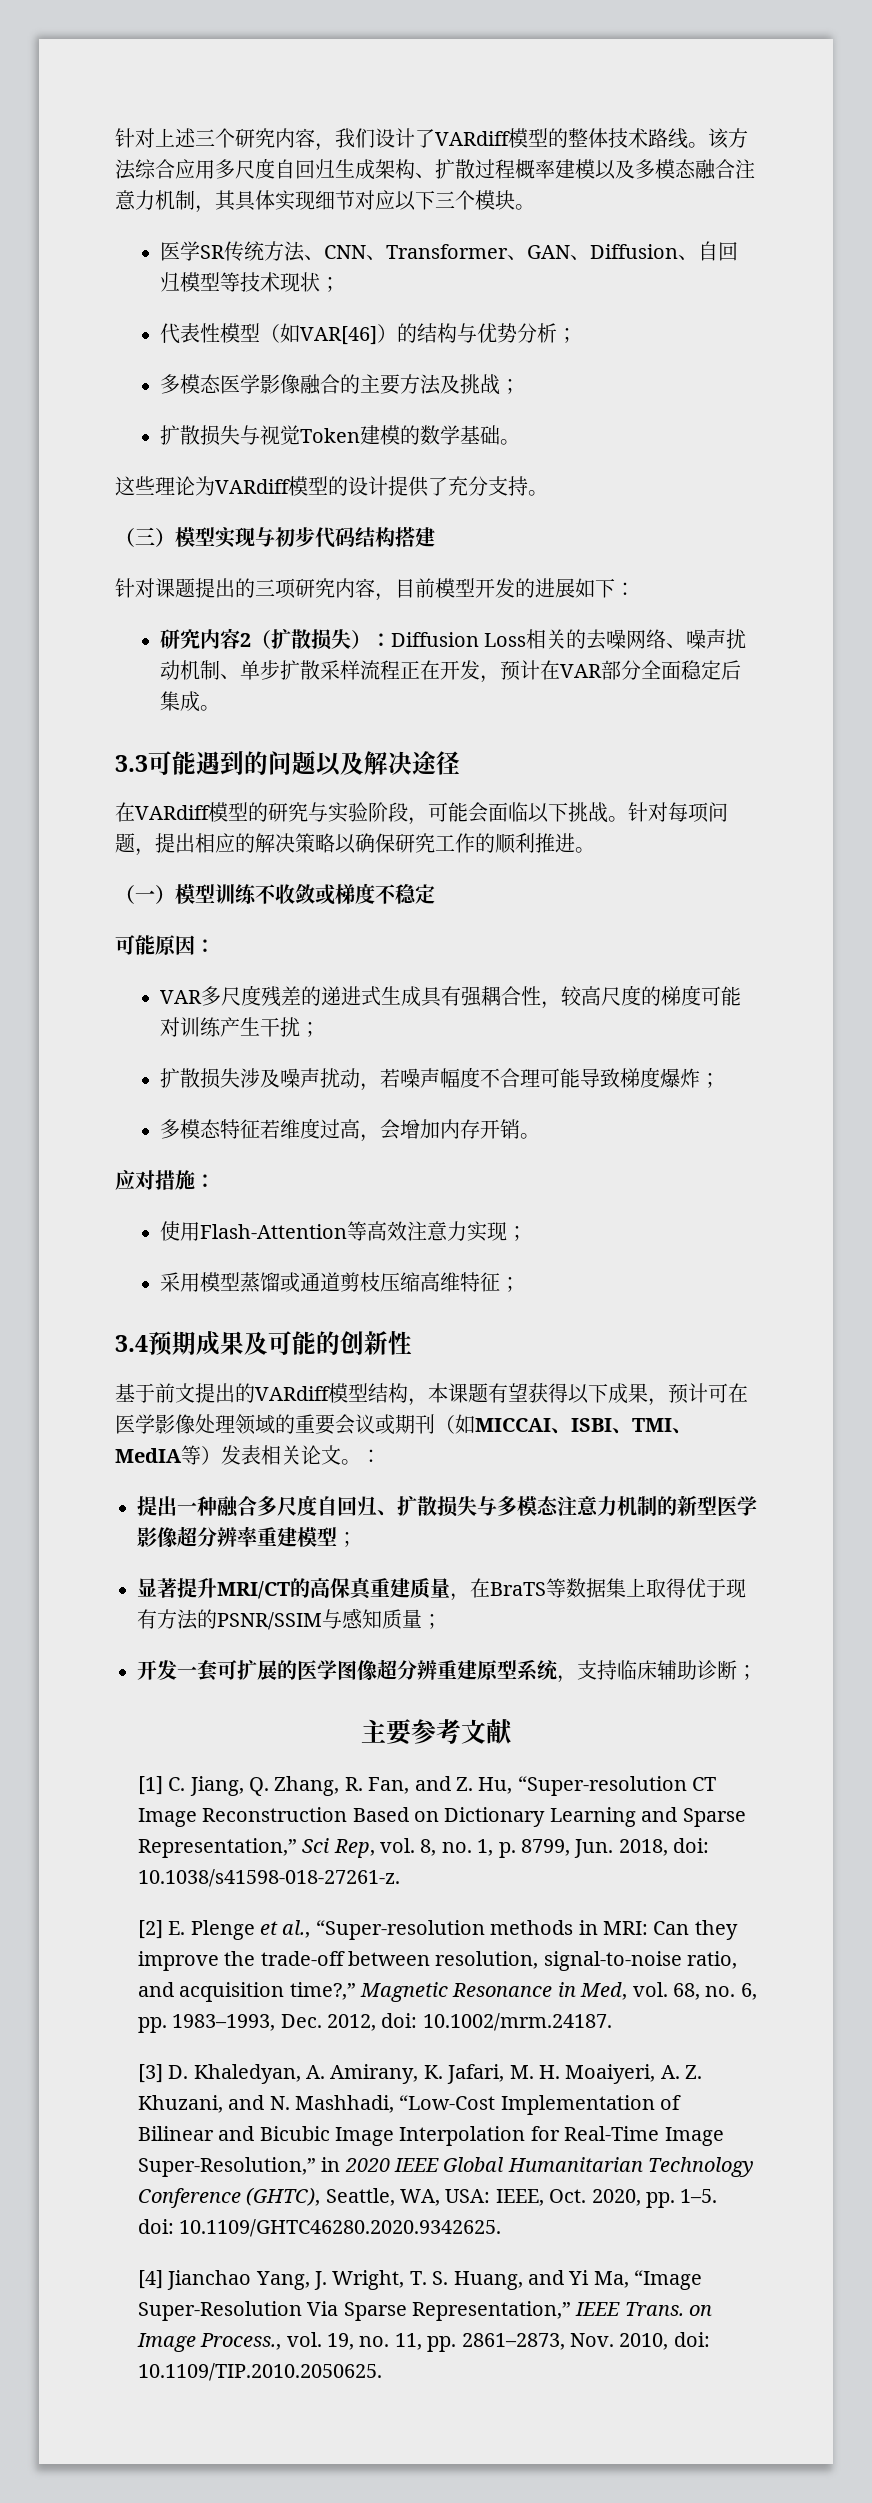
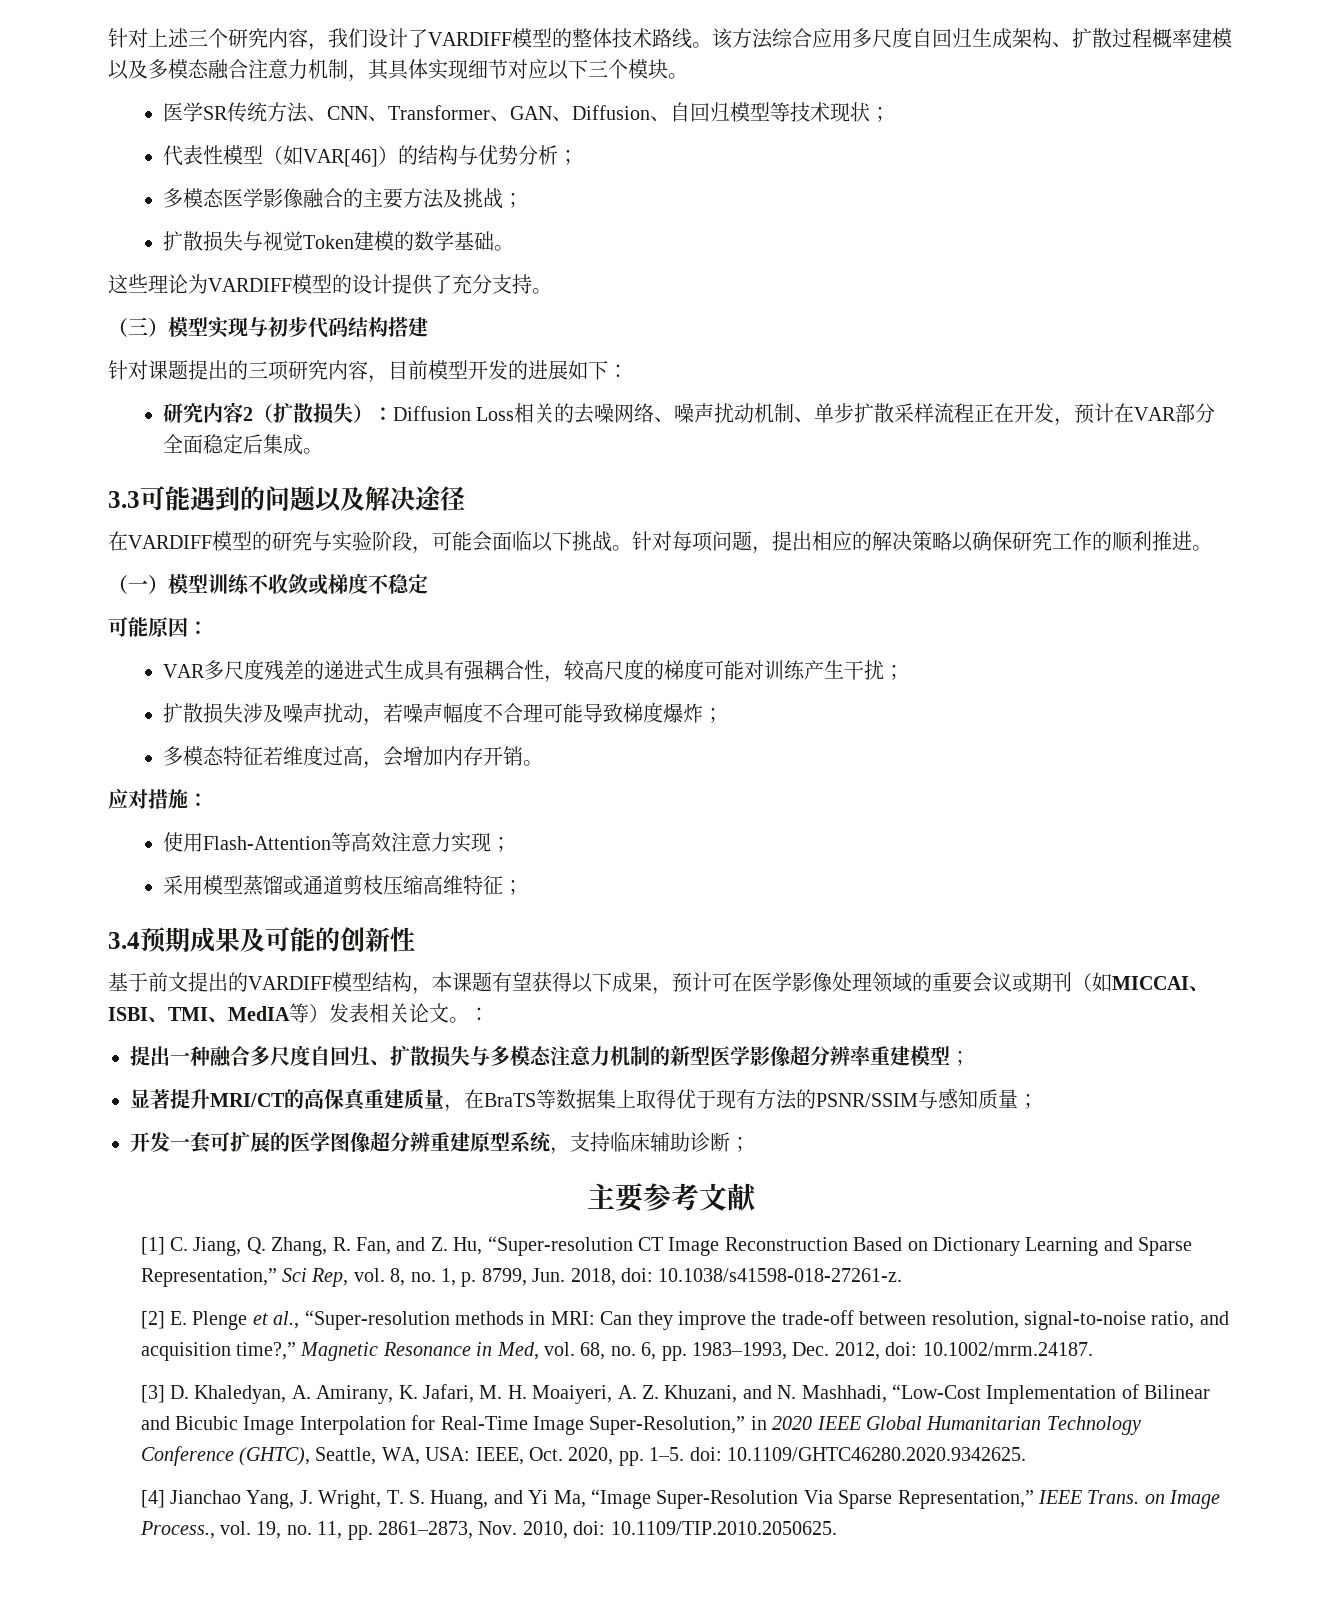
- 针对上述三个研究内容，我们设计了VARdiff模型的整体技术路线。
+ 针对上述三个研究内容，我们设计了VARDIFF模型的整体技术路线。
- 这些理论为VARdiff模型的设计提供了充分支持。
+ 这些理论为VARDIFF模型的设计提供了充分支持。
- 在VARdiff模型的研究与实验阶段，可能会面临以下挑战。
+ 在VARDIFF模型的研究与实验阶段，可能会面临以下挑战。
- 基于前文提出的VARdiff模型结构，本课题有望获得以下成果，预计可在医学影像处理领域的重要会议或期刊（如MICCAI、ISBI、TMI、MedIA等）发表相关论文。
+ 基于前文提出的VARDIFF模型结构，本课题有望获得以下成果，预计可在医学影像处理领域的重要会议或期刊（如MICCAI、ISBI、TMI、MedIA等）发表相关论文。

